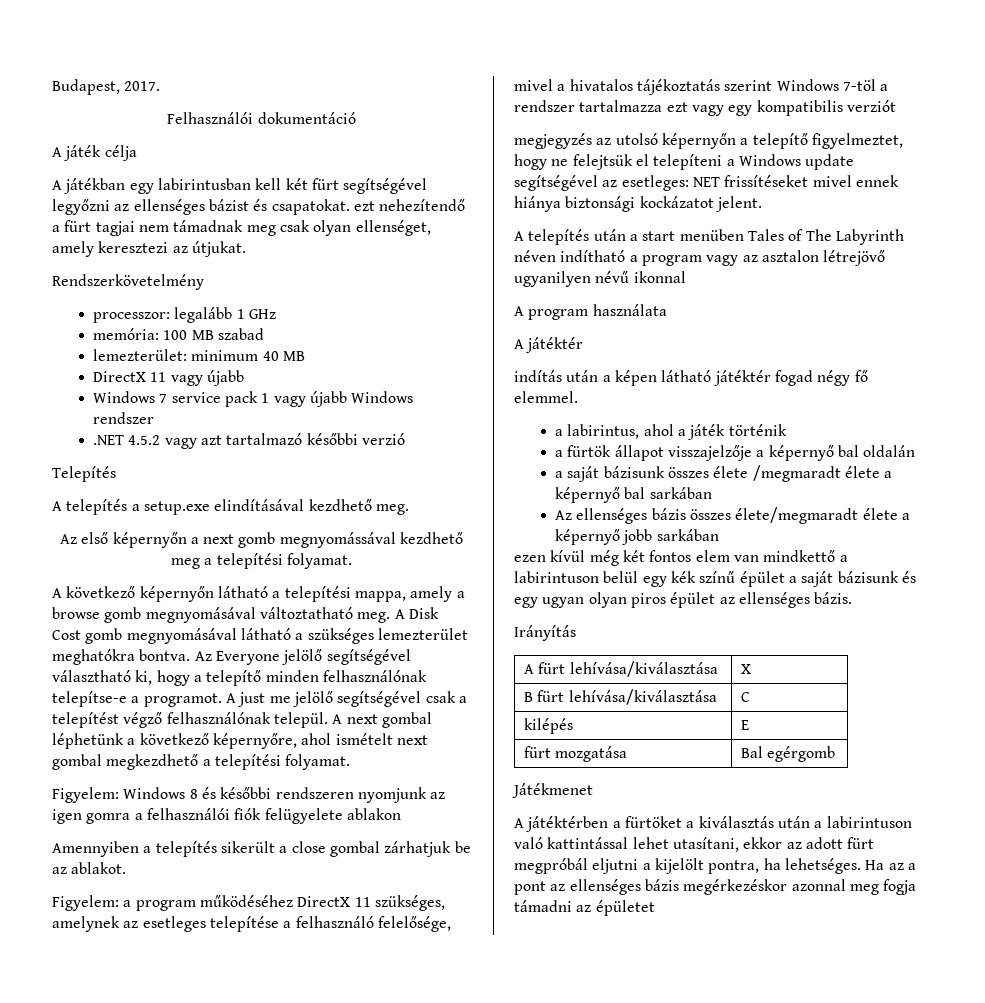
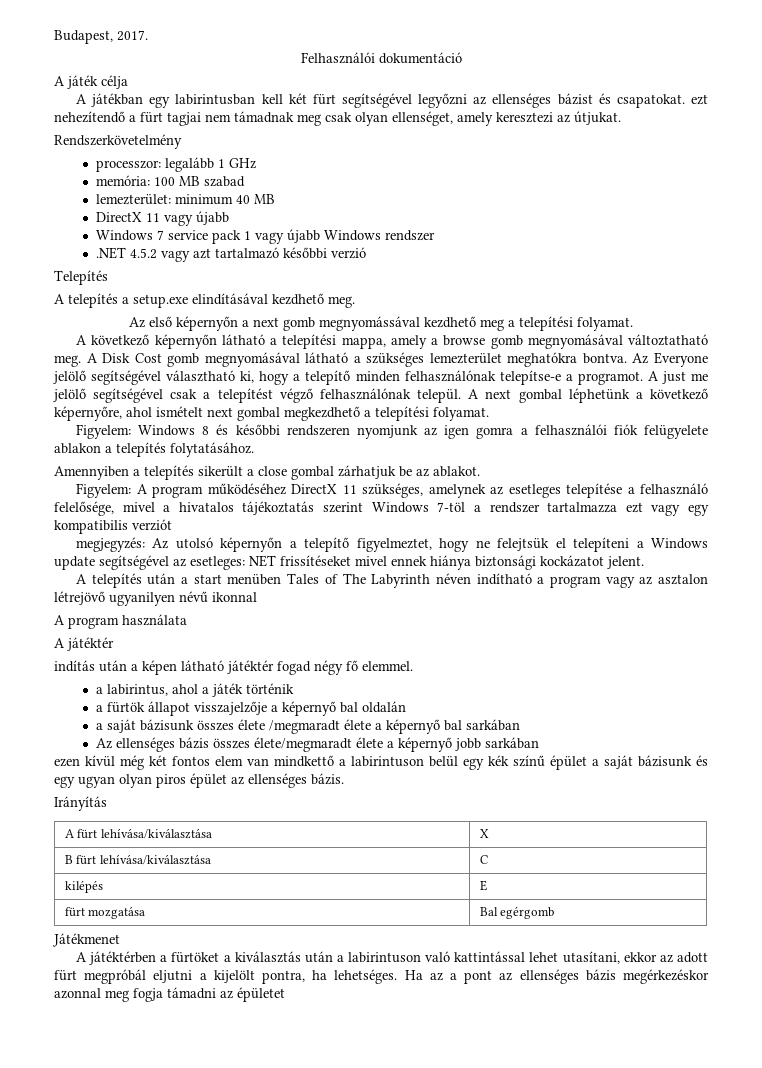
- Figyelem: Windows 8 és későbbi rendszeren nyomjunk az igen gomra a felhasználói fiók felügyelete ablakon
+ Figyelem: Windows 8 és későbbi rendszeren nyomjunk az igen gomra a felhasználói fiók felügyelete ablakon a telepítés folytatásához.
- Figyelem: a program működéséhez DirectX 11 szükséges, amelynek az esetleges telepítése a felhasználó felelősége, mivel a hivatalos tájékoztatás szerint Windows 7-töl a rendszer tartalmazza ezt vagy egy kompatibilis verziót
+ Figyelem: A program működéséhez DirectX 11 szükséges, amelynek az esetleges telepítése a felhasználó felelősége, mivel a hivatalos tájékoztatás szerint Windows 7-töl a rendszer tartalmazza ezt vagy egy kompatibilis verziót
- megjegyzés az utolsó képernyőn a telepítő figyelmeztet, hogy ne felejtsük el telepíteni a Windows update segítségével az esetleges: NET frissítéseket mivel ennek hiánya biztonsági kockázatot jelent.
+ megjegyzés: Az utolsó képernyőn a telepítő figyelmeztet, hogy ne felejtsük el telepíteni a Windows update segítségével az esetleges: NET frissítéseket mivel ennek hiánya biztonsági kockázatot jelent.

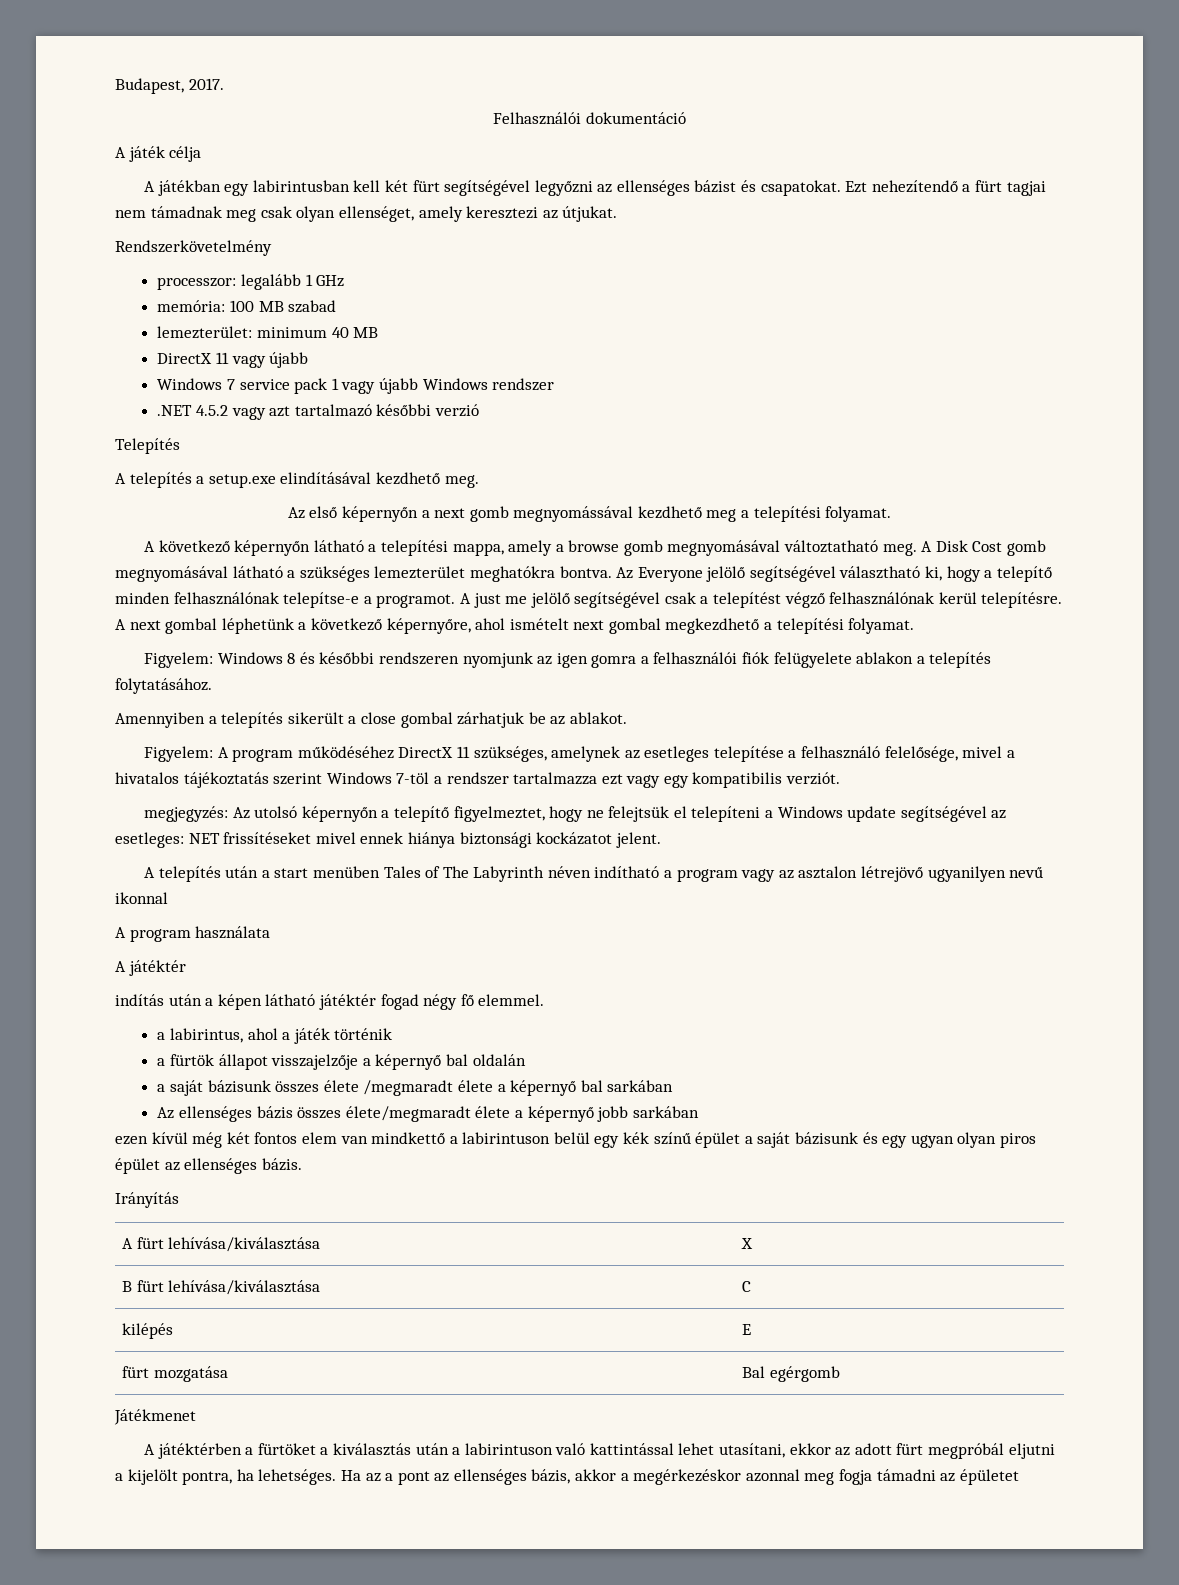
- A játékban egy labirintusban kell két fürt segítségével legyőzni az ellenséges bázist és csapatokat. ezt nehezítendő a fürt tagjai nem támadnak meg csak olyan ellenséget, amely keresztezi az útjukat.
+ A játékban egy labirintusban kell két fürt segítségével legyőzni az ellenséges bázist és csapatokat. Ezt nehezítendő a fürt tagjai nem támadnak meg csak olyan ellenséget, amely keresztezi az útjukat.
- A just me jelölő segítségével csak a telepítést végző felhasználónak települ.
+ A just me jelölő segítségével csak a telepítést végző felhasználónak kerül telepítésre.
- Figyelem: A program működéséhez DirectX 11 szükséges, amelynek az esetleges telepítése a felhasználó felelősége, mivel a hivatalos tájékoztatás szerint Windows 7-töl a rendszer tartalmazza ezt vagy egy kompatibilis verziót
+ Figyelem: A program működéséhez DirectX 11 szükséges, amelynek az esetleges telepítése a felhasználó felelősége, mivel a hivatalos tájékoztatás szerint Windows 7-töl a rendszer tartalmazza ezt vagy egy kompatibilis verziót.
- A telepítés után a start menüben Tales of The Labyrinth néven indítható a program vagy az asztalon létrejövő ugyanilyen névű ikonnal
+ A telepítés után a start menüben Tales of The Labyrinth néven indítható a program vagy az asztalon létrejövő ugyanilyen nevű ikonnal
- Ha az a pont az ellenséges bázis megérkezéskor azonnal meg fogja támadni az épületet
+ Ha az a pont az ellenséges bázis, akkor a megérkezéskor azonnal meg fogja támadni az épületet

